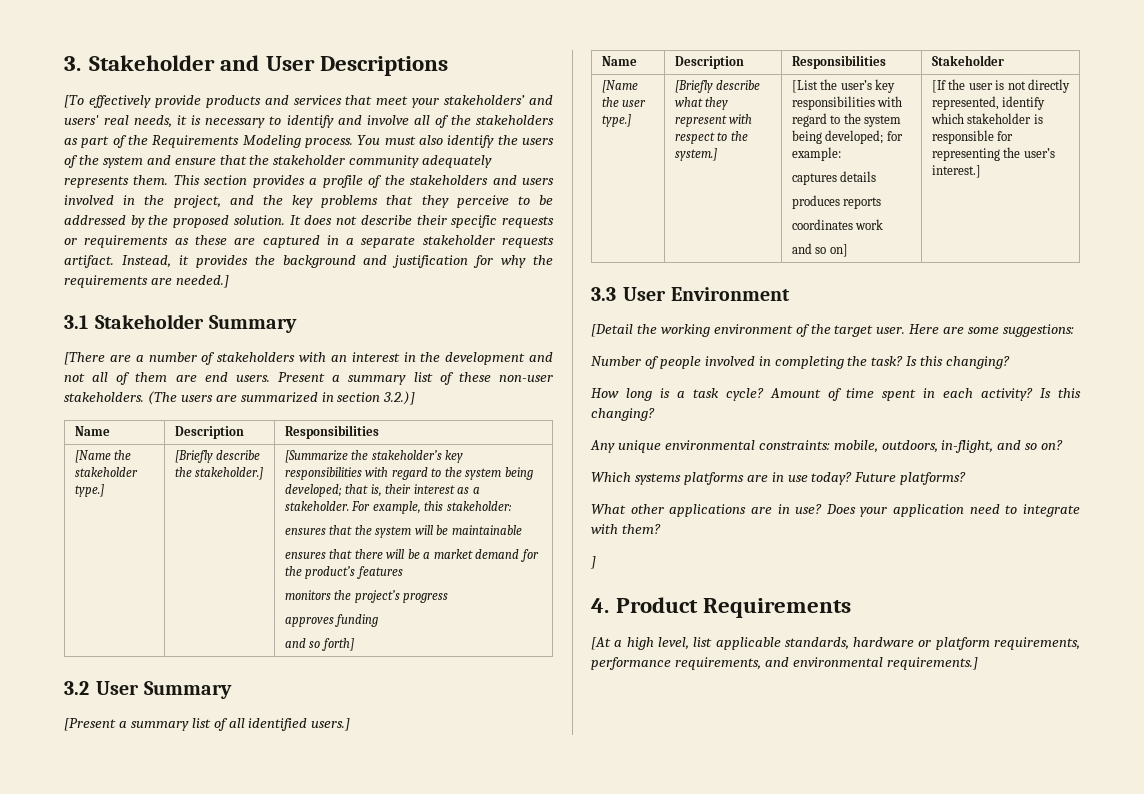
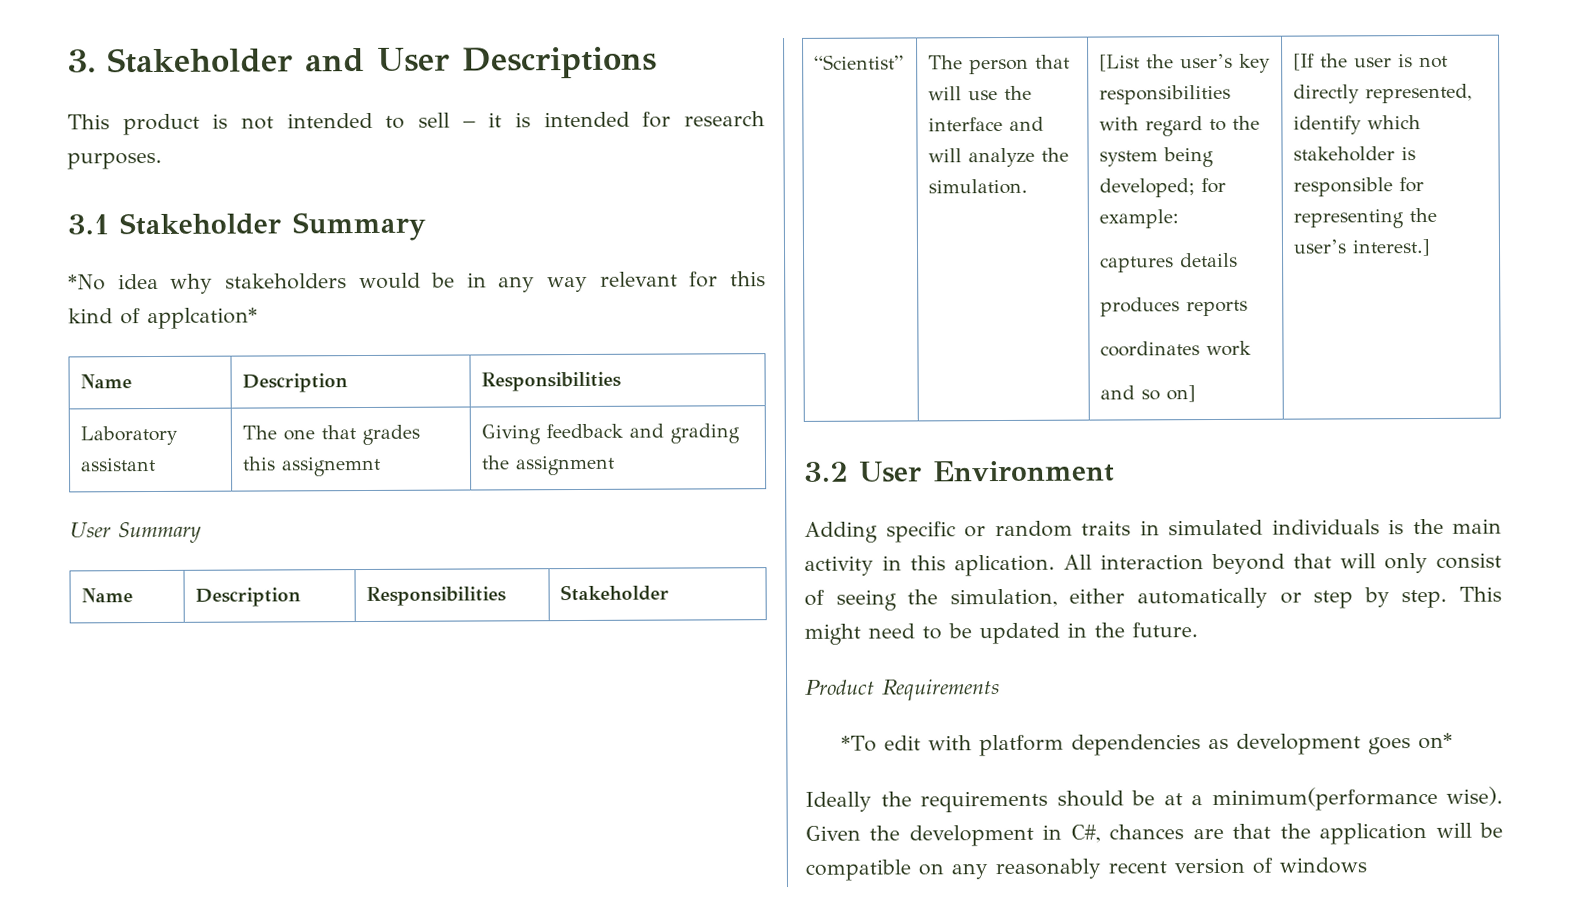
- [To effectively provide products and services that meet your stakeholders’ and users' real needs, it is necessary to identify and involve all of the stakeholders as part of the Requirements Modeling process. You must also identify the users of the system and ensure that the stakeholder community adequately represents them. This section provides a profile of the stakeholders and users involved in the project, and the key problems that they perceive to be addressed by the proposed solution. It does not describe their specific requests or requirements as these are captured in a separate stakeholder requests artifact. Instead, it provides the background and justification for why the requirements are needed.]
+ This product is not intended to sell – it is intended for research purposes.
  3.1 Stakeholder Summary
- [There are a number of stakeholders with an interest in the development and not all of them are end users. Present a summary list of these non-user stakeholders. (The users are summarized in section 3.2.)]
+ *No idea why stakeholders would be in any way relevant for this kind of applcation*
  Name | Description | Responsibilities
- [Name the stakeholder type.] | [Briefly describe the stakeholder.] | [Summarize the stakeholder’s key responsibilities with regard to the system being developed; that is, their interest as a stakeholder. For example, this stakeholder:
- ensures that the system will be maintainable
- ensures that there will be a market demand for the product’s features
- monitors the project’s progress
- approves funding
- and so forth]
- 3.2 User Summary
- [Present a summary list of all identified users.]
+ Laboratory assistant | The one that grades this assignemnt | Giving feedback and grading the assignment
+ User Summary
  Name | Description | Responsibilities | Stakeholder
- [Name the user type.] | [Briefly describe what they represent with respect to the system.]
+ “Scientist” | The person that will use the interface and will analyze the simulation.
- 3.3 User Environment
+ 3.2 User Environment
- [Detail the working environment of the target user. Here are some suggestions:
- Number of people involved in completing the task? Is this changing?
- How long is a task cycle? Amount of time spent in each activity? Is this changing?
- Any unique environmental constraints: mobile, outdoors, in-flight, and so on?
- Which systems platforms are in use today? Future platforms?
- What other applications are in use? Does your application need to integrate with them?
- ]
- 4. Product Requirements
- [At a high level, list applicable standards, hardware or platform requirements, performance requirements, and environmental requirements.]
+ Adding specific or random traits in simulated individuals is the main activity in this aplication. All interaction beyond that will only consist of seeing the simulation, either automatically or step by step. This might need to be updated in the future.
+ Product Requirements
+ *To edit with platform dependencies as development goes on*
+ Ideally the requirements should be at a minimum(performance wise). Given the development in C#, chances are that the application will be compatible on any reasonably recent version of windows

